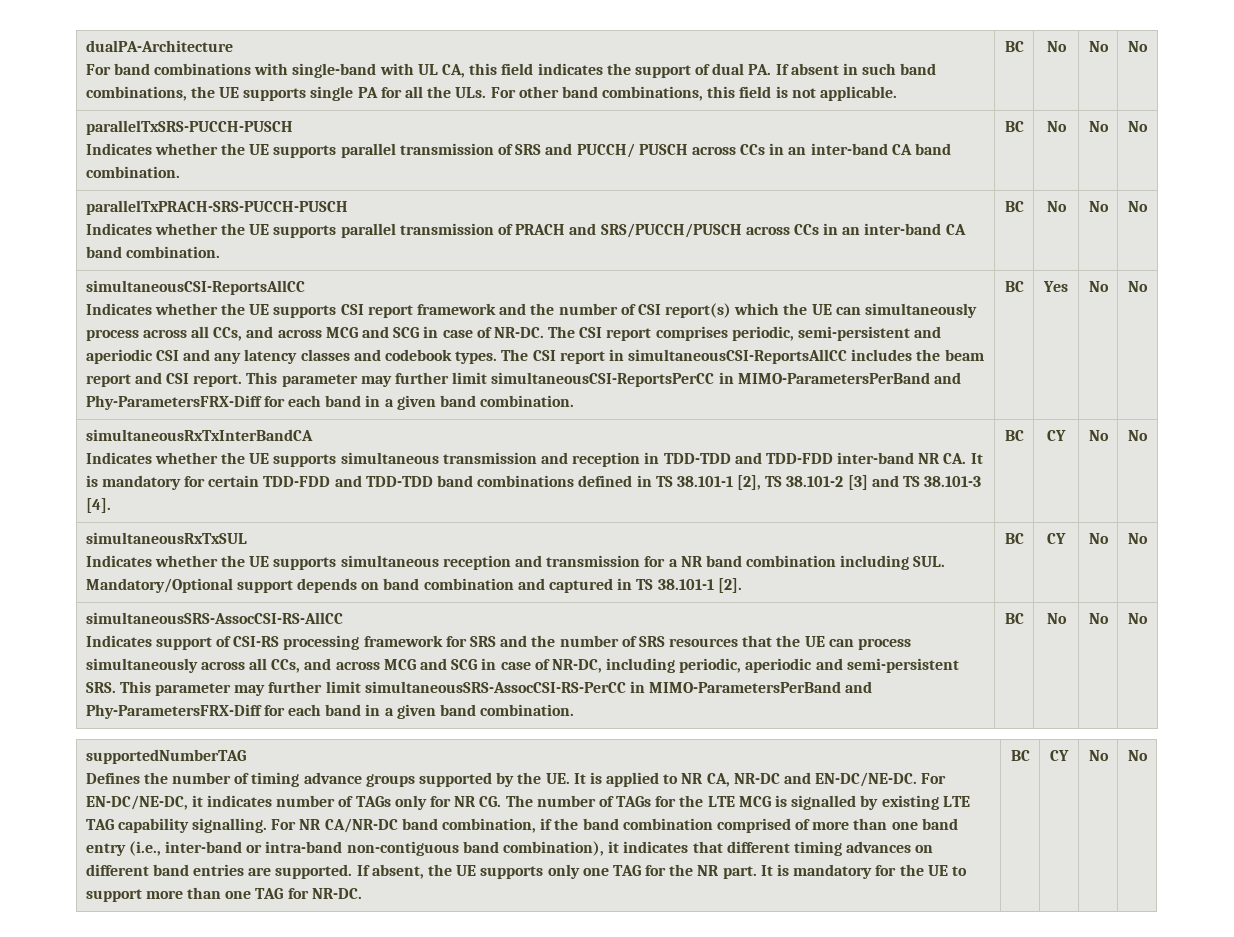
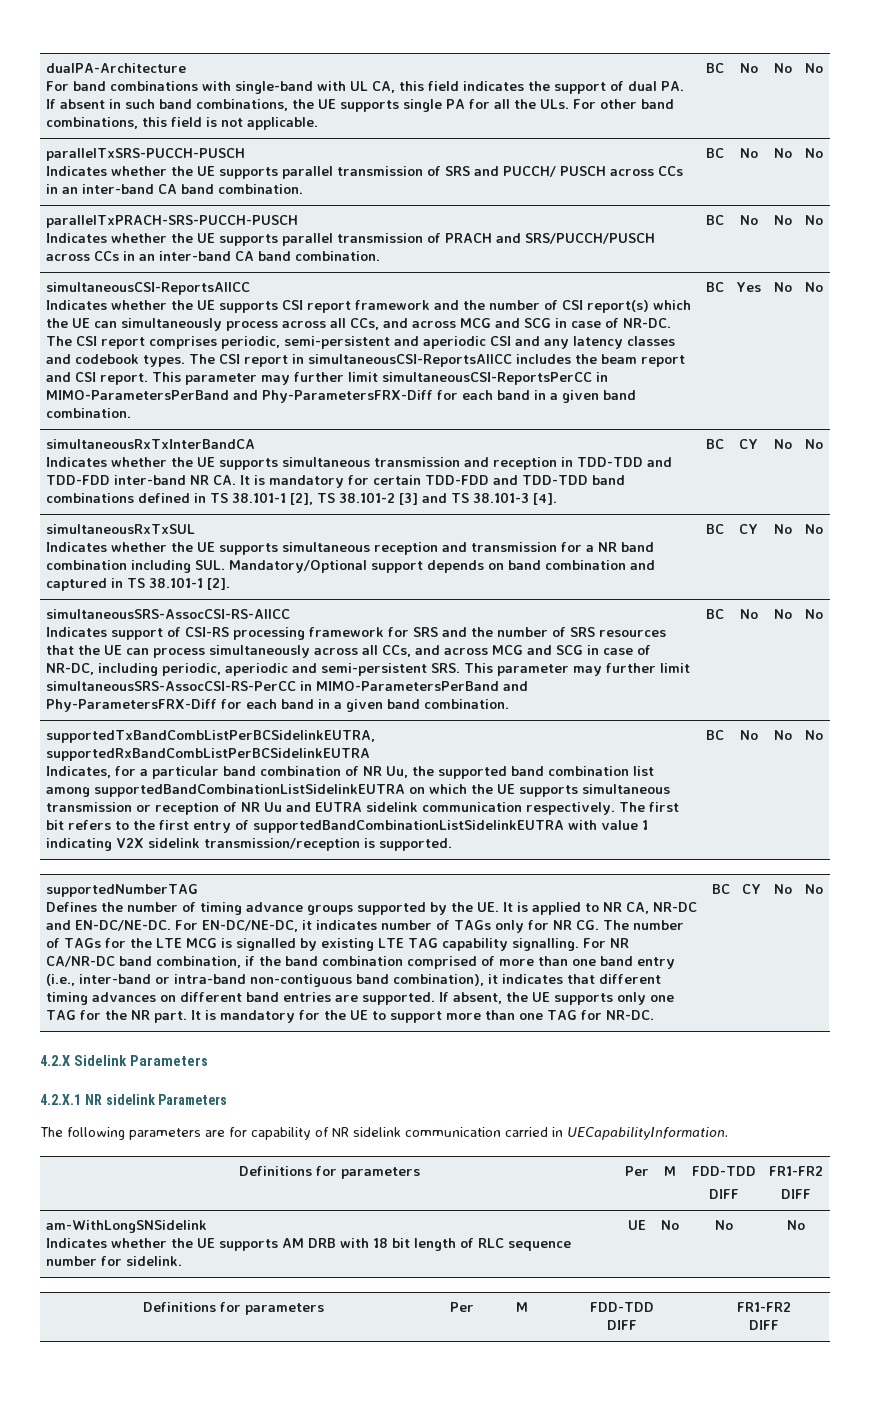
+ supportedTxBandCombListPerBCSidelinkEUTRA, supportedRxBandCombListPerBCSidelinkEUTRA
+ Indicates, for a particular band combination of NR Uu, the supported band combination list among supportedBandCombinationListSidelinkEUTRA on which the UE supports simultaneous transmission or reception of NR Uu and EUTRA sidelink communication respectively. The first bit refers to the first entry of supportedBandCombinationListSidelinkEUTRA with value 1 indicating V2X sidelink transmission/reception is supported. | BC | No | No | No
+ 4.2.X Sidelink Parameters
+ 4.2.X.1 NR sidelink Parameters
+ The following parameters are for capability of NR sidelink communication carried in UECapabilityInformation.
+ Definitions for parameters | Per | M | FDD-TDD
+ DIFF | FR1-FR2
+ DIFF
+ am-WithLongSNSidelink
+ Indicates whether the UE supports AM DRB with 18 bit length of RLC sequence number for sidelink. | UE | No | No | No
+ Definitions for parameters | Per | M | FDD-TDD
+ DIFF | FR1-FR2
+ DIFF

